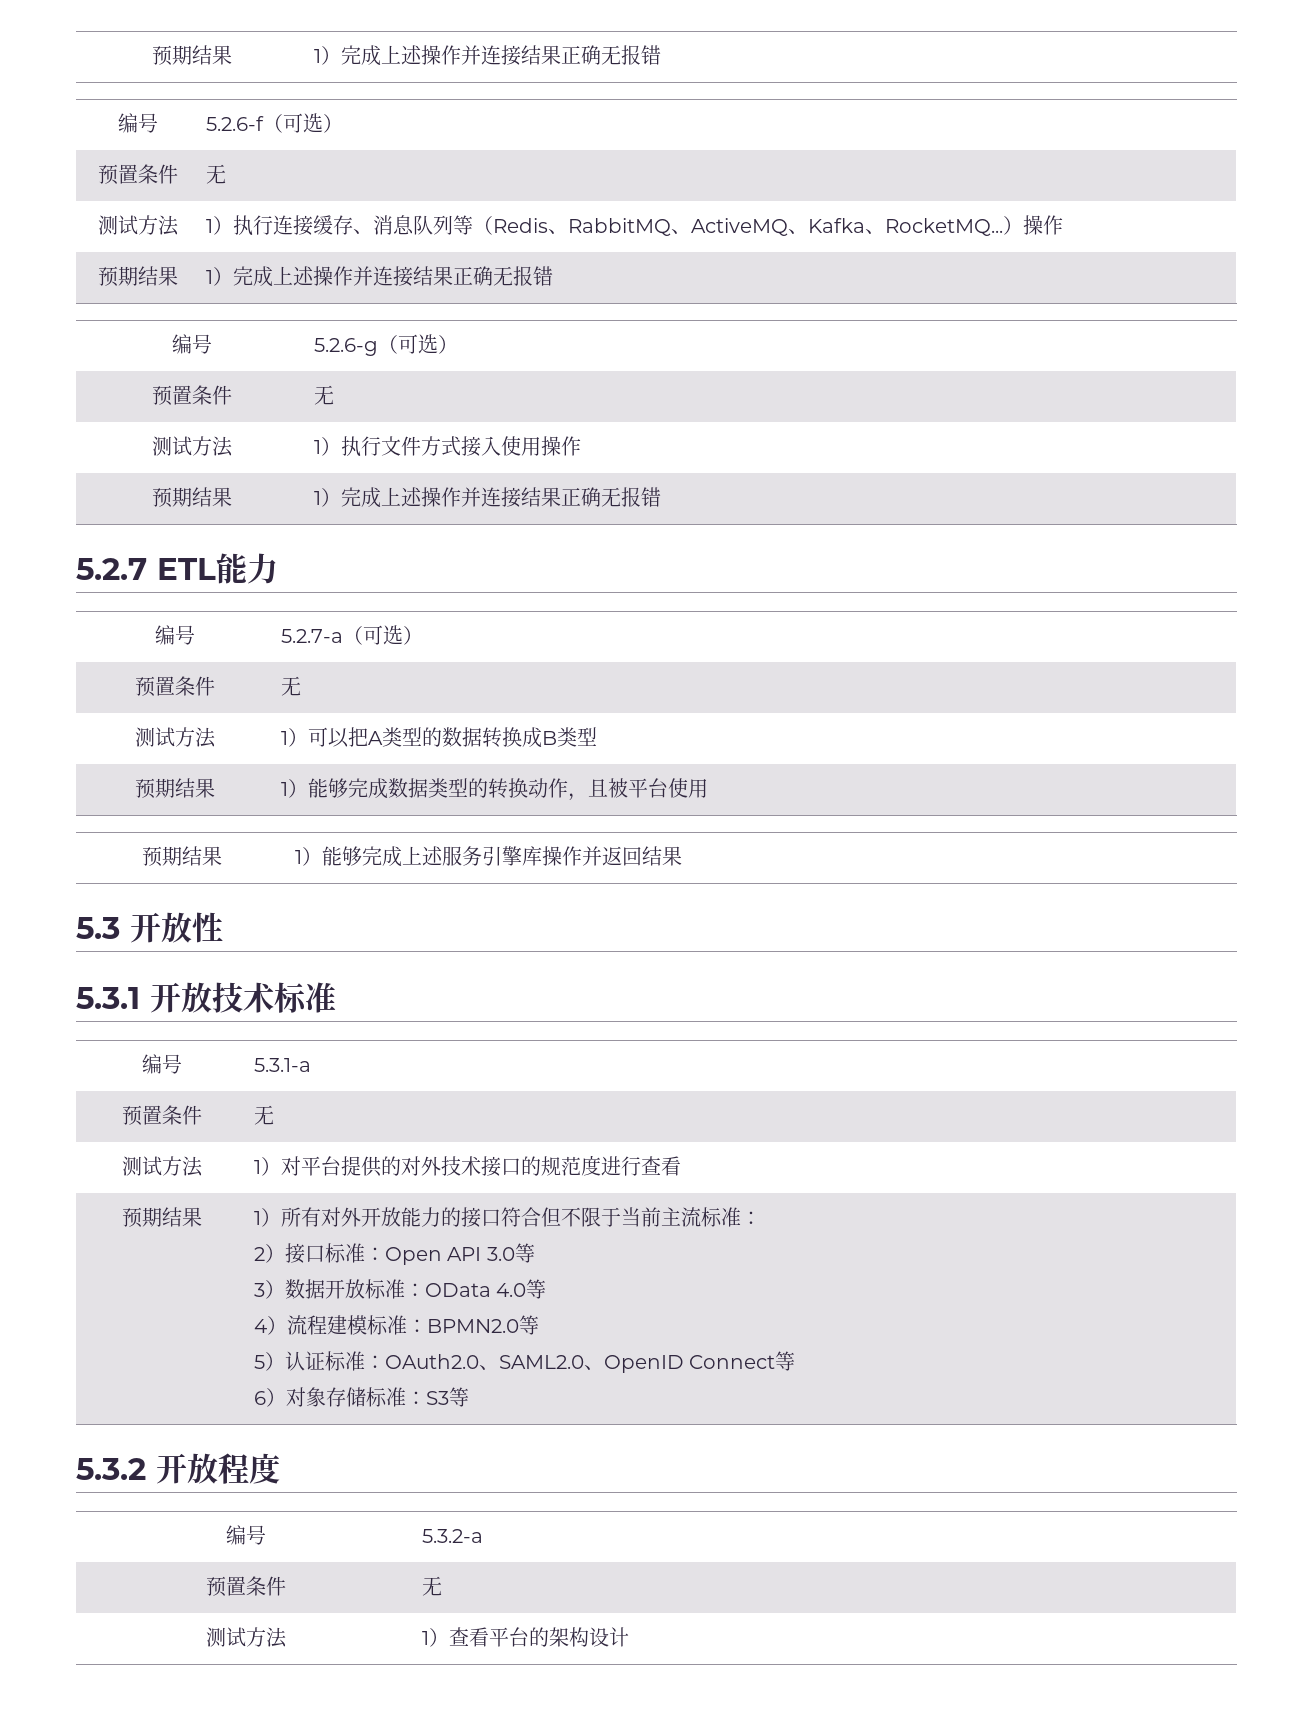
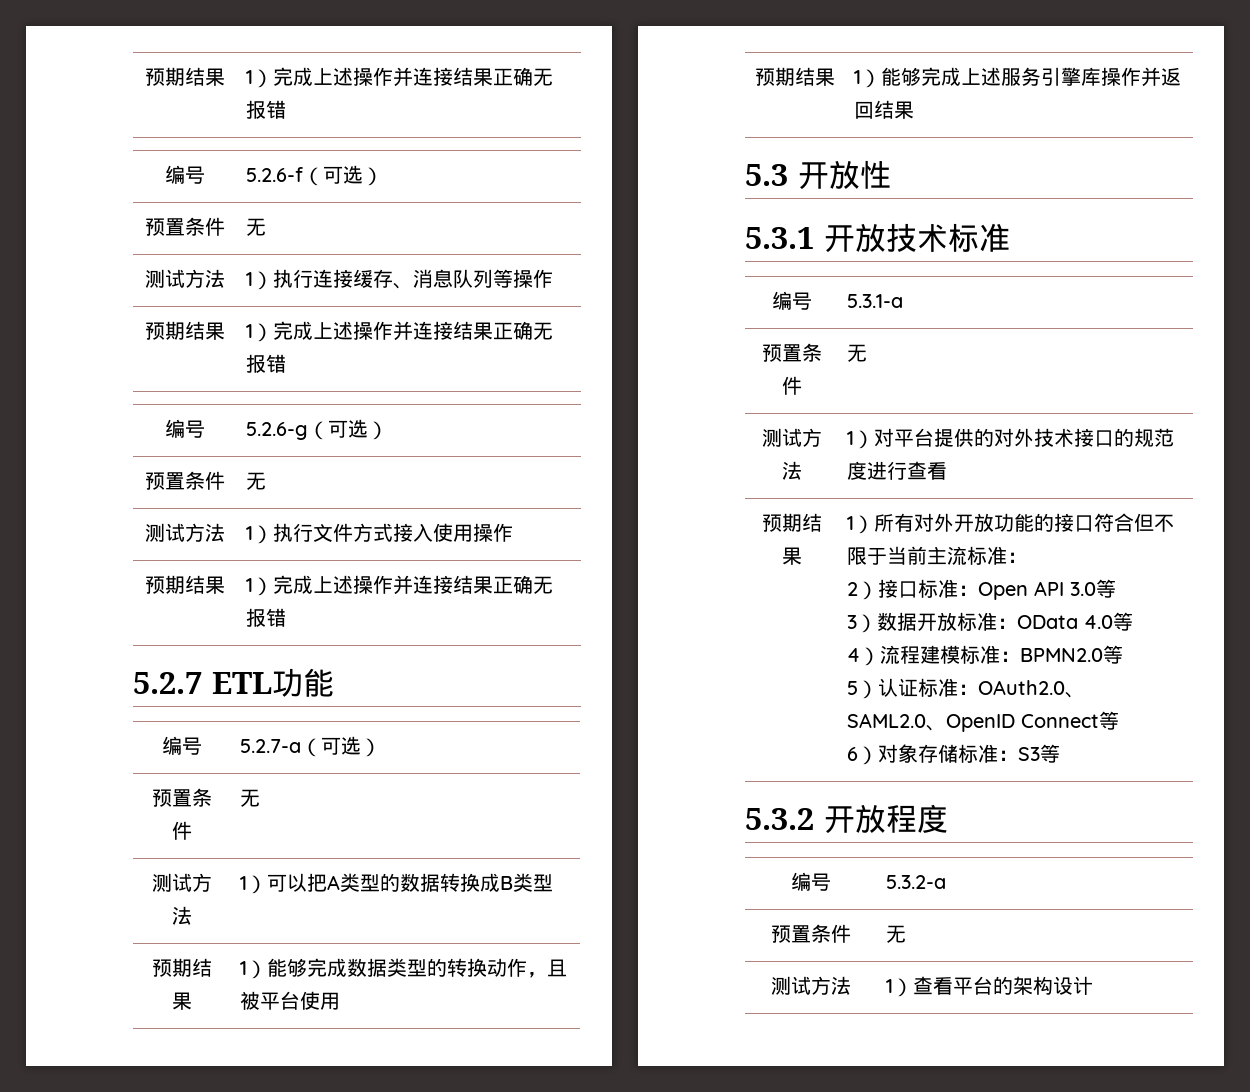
- 测试方法 | 1）执行连接缓存、消息队列等（Redis、RabbitMQ、ActiveMQ、Kafka、RocketMQ...）操作
+ 测试方法 | 1）执行连接缓存、消息队列等操作
- 5.2.7 ETL能力
+ 5.2.7 ETL功能
- 1）所有对外开放能力的接口符合但不限于当前主流标准：
+ 1）所有对外开放功能的接口符合但不限于当前主流标准：

